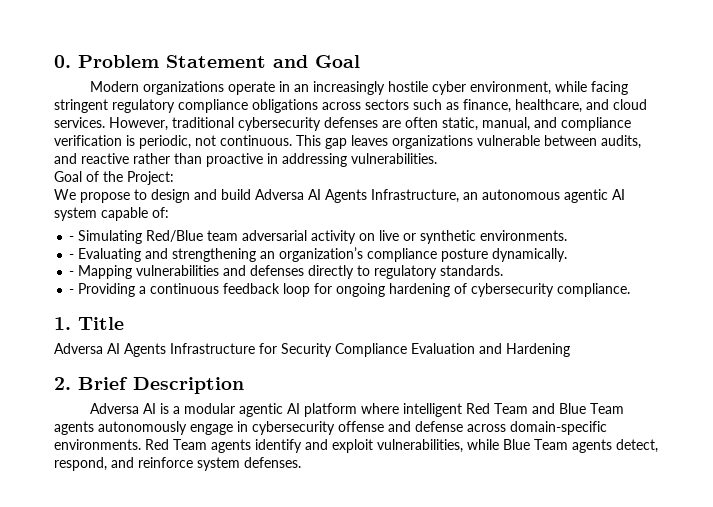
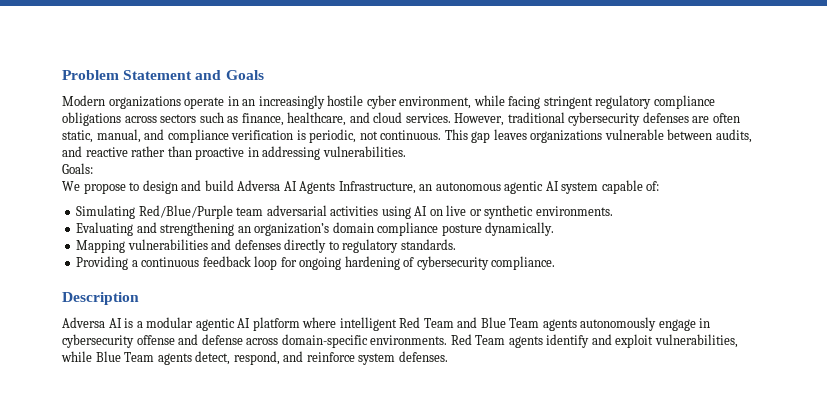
- 0. Problem Statement and Goal
+ Problem Statement and Goals
- Goal of the Project:
+ Goals:
- - Simulating Red/Blue team adversarial activity on live or synthetic environments.
+ Simulating Red/Blue/Purple team adversarial activities using AI on live or synthetic environments.
- - Evaluating and strengthening an organization’s compliance posture dynamically.
+ Evaluating and strengthening an organization’s domain compliance posture dynamically.
- - Mapping vulnerabilities and defenses directly to regulatory standards.
+ Mapping vulnerabilities and defenses directly to regulatory standards.
- - Providing a continuous feedback loop for ongoing hardening of cybersecurity compliance.
+ Providing a continuous feedback loop for ongoing hardening of cybersecurity compliance.
- 1. Title
- Adversa AI Agents Infrastructure for Security Compliance Evaluation and Hardening
- 2. Brief Description
+ Description

